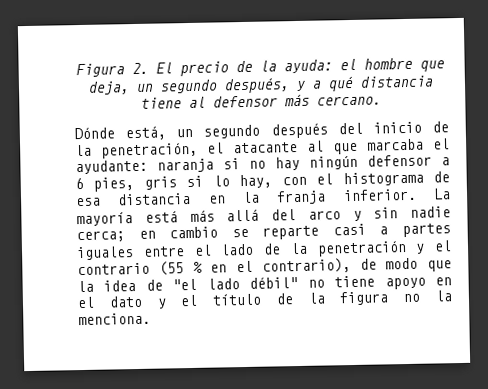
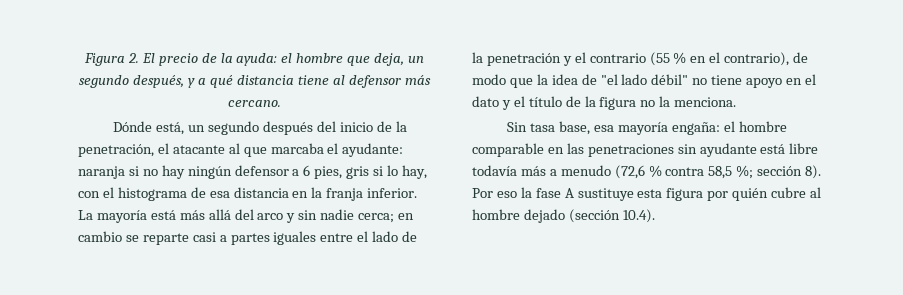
+ Sin tasa base, esa mayoría engaña: el hombre comparable en las penetraciones sin ayudante está libre todavía más a menudo (72,6 % contra 58,5 %; sección 8). Por eso la fase A sustituye esta figura por quién cubre al hombre dejado (sección 10.4).

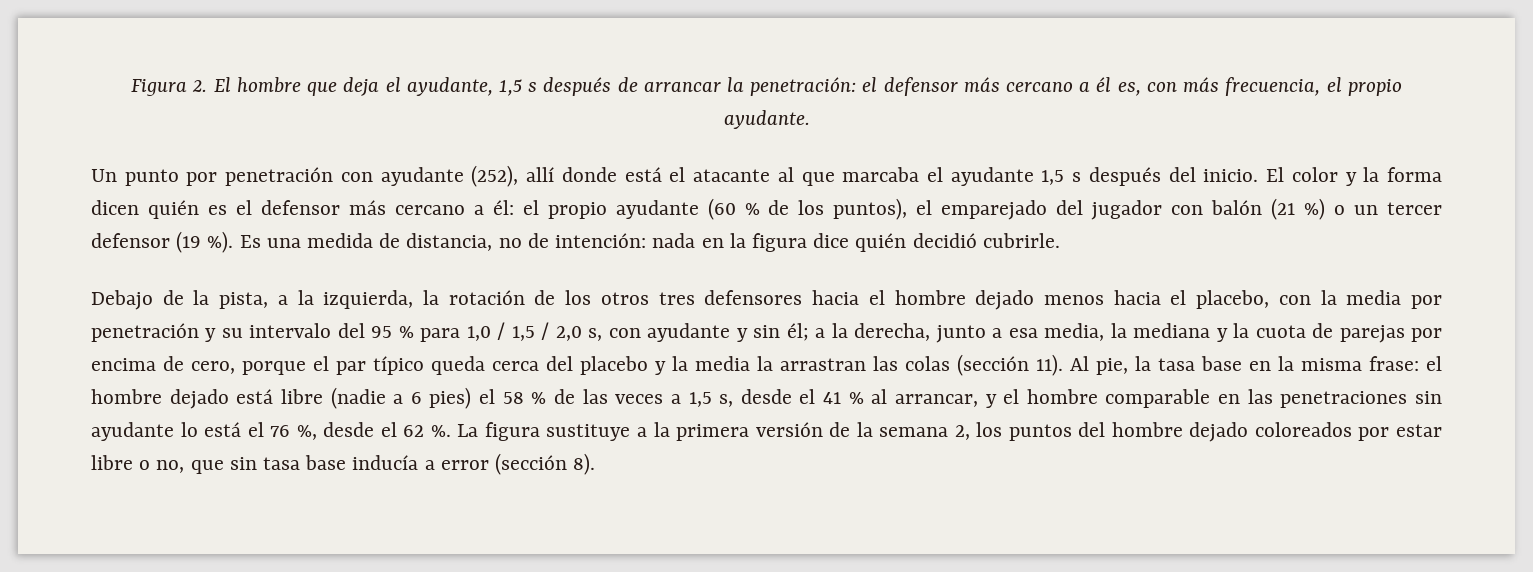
- Figura 2. El precio de la ayuda: el hombre que deja, un segundo después, y a qué distancia tiene al defensor más cercano.
- Dónde está, un segundo después del inicio de la penetración, el atacante al que marcaba el ayudante: naranja si no hay ningún defensor a 6 pies, gris si lo hay, con el histograma de esa distancia en la franja inferior. La mayoría está más allá del arco y sin nadie cerca; en cambio se reparte casi a partes iguales entre el lado de la penetración y el contrario (55 % en el contrario), de modo que la idea de "el lado débil" no tiene apoyo en el dato y el título de la figura no la menciona.
- Sin tasa base, esa mayoría engaña: el hombre comparable en las penetraciones sin ayudante está libre todavía más a menudo (72,6 % contra 58,5 %; sección 8). Por eso la fase A sustituye esta figura por quién cubre al hombre dejado (sección 10.4).
+ Figura 2. El hombre que deja el ayudante, 1,5 s después de arrancar la penetración: el defensor más cercano a él es, con más frecuencia, el propio ayudante.
+ Un punto por penetración con ayudante (252), allí donde está el atacante al que marcaba el ayudante 1,5 s después del inicio. El color y la forma dicen quién es el defensor más cercano a él: el propio ayudante (60 % de los puntos), el emparejado del jugador con balón (21 %) o un tercer defensor (19 %). Es una medida de distancia, no de intención: nada en la figura dice quién decidió cubrirle.
+ Debajo de la pista, a la izquierda, la rotación de los otros tres defensores hacia el hombre dejado menos hacia el placebo, con la media por penetración y su intervalo del 95 % para 1,0 / 1,5 / 2,0 s, con ayudante y sin él; a la derecha, junto a esa media, la mediana y la cuota de parejas por encima de cero, porque el par típico queda cerca del placebo y la media la arrastran las colas (sección 11). Al pie, la tasa base en la misma frase: el hombre dejado está libre (nadie a 6 pies) el 58 % de las veces a 1,5 s, desde el 41 % al arrancar, y el hombre comparable en las penetraciones sin ayudante lo está el 76 %, desde el 62 %. La figura sustituye a la primera versión de la semana 2, los puntos del hombre dejado coloreados por estar libre o no, que sin tasa base inducía a error (sección 8).

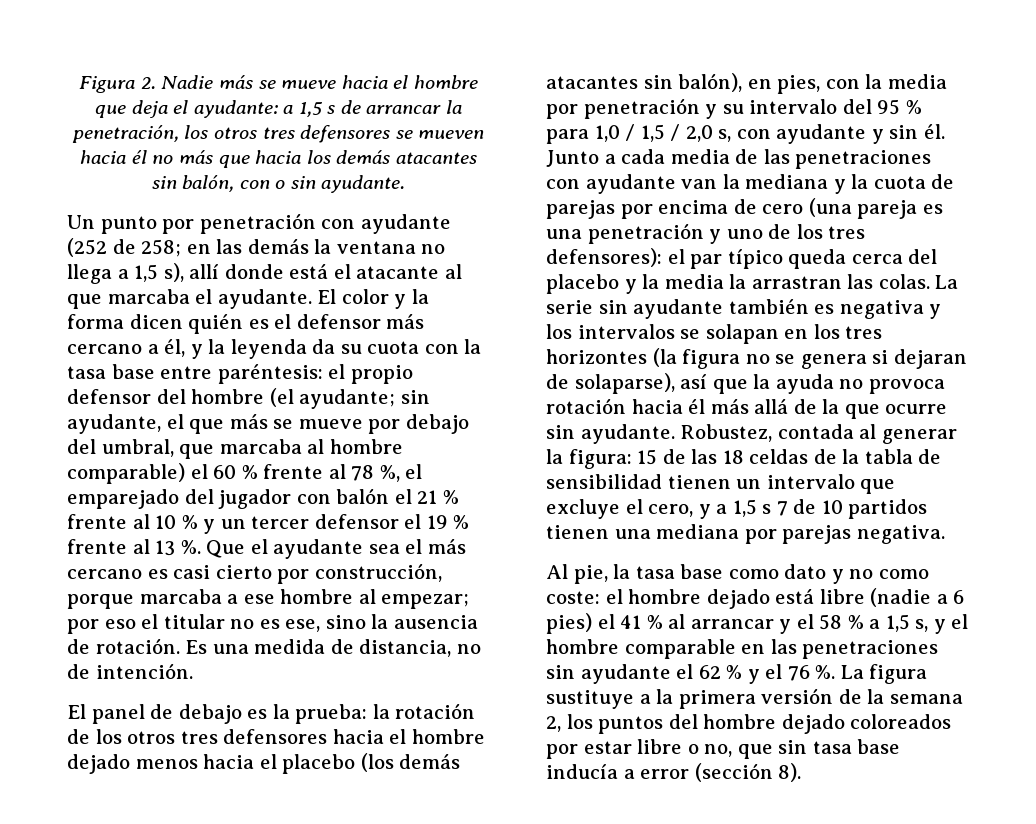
- Figura 2. El hombre que deja el ayudante, 1,5 s después de arrancar la penetración: el defensor más cercano a él es, con más frecuencia, el propio ayudante.
+ Figura 2. Nadie más se mueve hacia el hombre que deja el ayudante: a 1,5 s de arrancar la penetración, los otros tres defensores se mueven hacia él no más que hacia los demás atacantes sin balón, con o sin ayudante.
- Un punto por penetración con ayudante (252), allí donde está el atacante al que marcaba el ayudante 1,5 s después del inicio.
+ Un punto por penetración con ayudante (252 de 258; en las demás la ventana no llega a 1,5 s), allí donde está el atacante al que marcaba el ayudante.
- El color y la forma dicen quién es el defensor más cercano a él: el propio ayudante (60 % de los puntos), el emparejado del jugador con balón (21 %) o un tercer defensor (19 %).
+ El color y la forma dicen quién es el defensor más cercano a él, y la leyenda da su cuota con la tasa base entre paréntesis: el propio defensor del hombre (el ayudante; sin ayudante, el que más se mueve por debajo del umbral, que marcaba al hombre comparable) el 60 % frente al 78 %, el emparejado del jugador con balón el 21 % frente al 10 % y un tercer defensor el 19 % frente al 13 %. Que el ayudante sea el más cercano es casi cierto por construcción, porque marcaba a ese hombre al empezar; por eso el titular no es ese, sino la ausencia de rotación.
- Es una medida de distancia, no de intención: nada en la figura dice quién decidió cubrirle.
- Debajo de la pista, a la izquierda, la rotación de los otros tres defensores hacia el hombre dejado menos hacia el placebo, con la media por penetración y su intervalo del 95 % para 1,0 / 1,5 / 2,0 s, con ayudante y sin él; a la derecha, junto a esa media, la mediana y la cuota de parejas por encima de cero, porque el par típico queda cerca del placebo y la media la arrastran las colas (sección 11). Al pie, la tasa base en la misma frase:
+ Es una medida de distancia, no de intención.
+ El panel de debajo es la prueba: la rotación de los otros tres defensores hacia el hombre dejado menos hacia el placebo (los demás atacantes sin balón), en pies, con la media por penetración y su intervalo del 95 % para 1,0 / 1,5 / 2,0 s, con ayudante y sin él. Junto a cada media de las penetraciones con ayudante van la mediana y la cuota de parejas por encima de cero (una pareja es una penetración y uno de los tres defensores): el par típico queda cerca del placebo y la media la arrastran las colas. La serie sin ayudante también es negativa y los intervalos se solapan en los tres horizontes (la figura no se genera si dejaran de solaparse), así que la ayuda no provoca rotación hacia él más allá de la que ocurre sin ayudante. Robustez, contada al generar la figura: 15 de las 18 celdas de la tabla de sensibilidad tienen un intervalo que excluye el cero, y a 1,5 s 7 de 10 partidos tienen una mediana por parejas negativa.
+ Al pie, la tasa base como dato y no como coste:
- el hombre dejado está libre (nadie a 6 pies) el 58 % de las veces a 1,5 s, desde el 41 % al arrancar, y el hombre comparable en las penetraciones sin ayudante lo está el 76 %, desde el 62 %.
+ el hombre dejado está libre (nadie a 6 pies) el 41 % al arrancar y el 58 % a 1,5 s, y el hombre comparable en las penetraciones sin ayudante el 62 % y el 76 %.

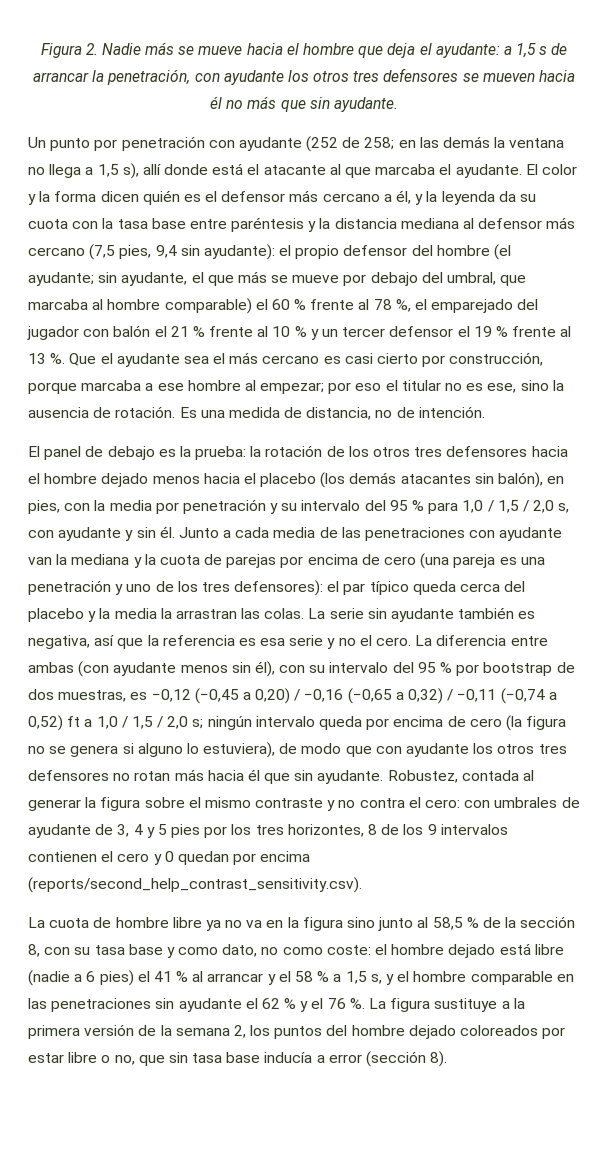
- Figura 2. Nadie más se mueve hacia el hombre que deja el ayudante: a 1,5 s de arrancar la penetración, los otros tres defensores se mueven hacia él no más que hacia los demás atacantes sin balón, con o sin ayudante.
+ Figura 2. Nadie más se mueve hacia el hombre que deja el ayudante: a 1,5 s de arrancar la penetración, con ayudante los otros tres defensores se mueven hacia él no más que sin ayudante.
- El color y la forma dicen quién es el defensor más cercano a él, y la leyenda da su cuota con la tasa base entre paréntesis:
+ El color y la forma dicen quién es el defensor más cercano a él, y la leyenda da su cuota con la tasa base entre paréntesis y la distancia mediana al defensor más cercano (7,5 pies, 9,4 sin ayudante):
- La serie sin ayudante también es negativa y los intervalos se solapan en los tres horizontes (la figura no se genera si dejaran de solaparse), así que la ayuda no provoca rotación hacia él más allá de la que ocurre sin ayudante.
+ La serie sin ayudante también es negativa, así que la referencia es esa serie y no el cero. La diferencia entre ambas (con ayudante menos sin él), con su intervalo del 95 % por bootstrap de dos muestras, es −0,12 (−0,45 a 0,20) / −0,16 (−0,65 a 0,32) / −0,11 (−0,74 a 0,52) ft a 1,0 / 1,5 / 2,0 s; ningún intervalo queda por encima de cero (la figura no se genera si alguno lo estuviera), de modo que con ayudante los otros tres defensores no rotan más hacia él que sin ayudante.
- Robustez, contada al generar la figura: 15 de las 18 celdas de la tabla de sensibilidad tienen un intervalo que excluye el cero, y a 1,5 s 7 de 10 partidos tienen una mediana por parejas negativa.
- Al pie, la tasa base como dato y no como coste: el hombre dejado está libre (nadie a 6 pies) el 41 % al arrancar y el 58 % a 1,5 s, y el hombre comparable en las penetraciones sin ayudante el 62 % y el 76 %.
+ Robustez, contada al generar la figura sobre el mismo contraste y no contra el cero: con umbrales de ayudante de 3, 4 y 5 pies por los tres horizontes, 8 de los 9 intervalos contienen el cero y 0 quedan por encima (reports/second_help_contrast_sensitivity.csv).
+ La cuota de hombre libre ya no va en la figura sino junto al 58,5 % de la sección 8, con su tasa base y como dato, no como coste: el hombre dejado está libre (nadie a 6 pies) el 41 % al arrancar y el 58 % a 1,5 s, y el hombre comparable en las penetraciones sin ayudante el 62 % y el 76 %.

